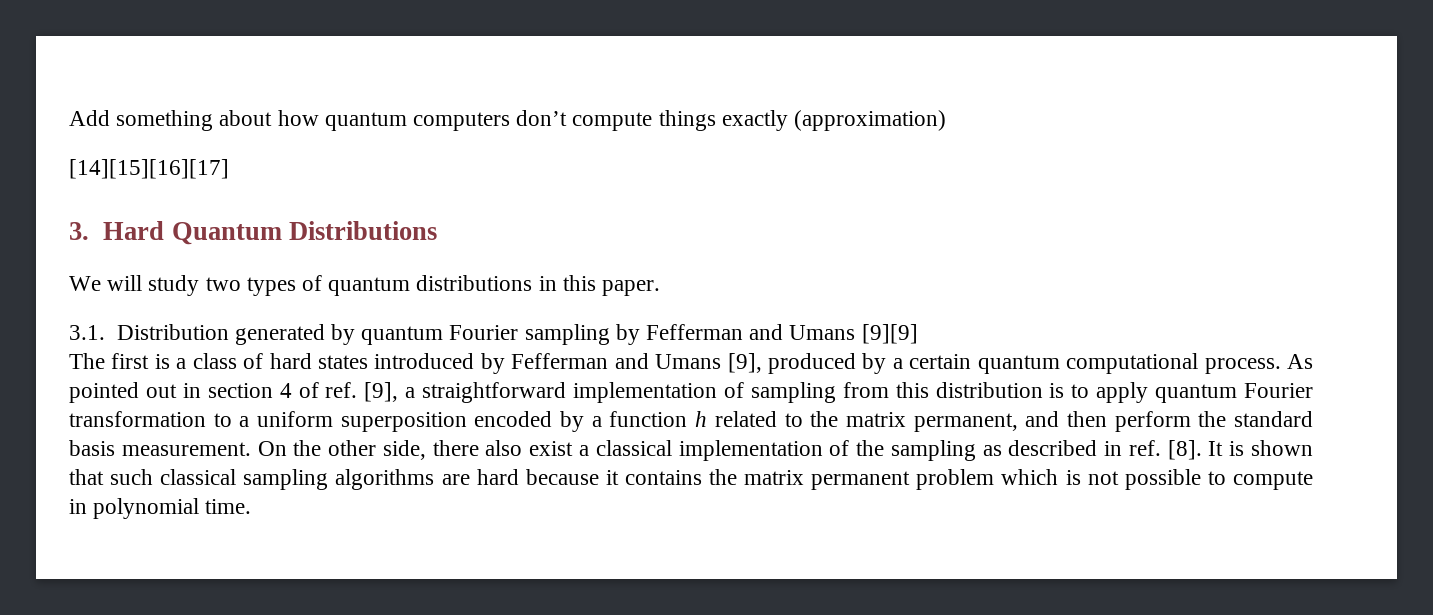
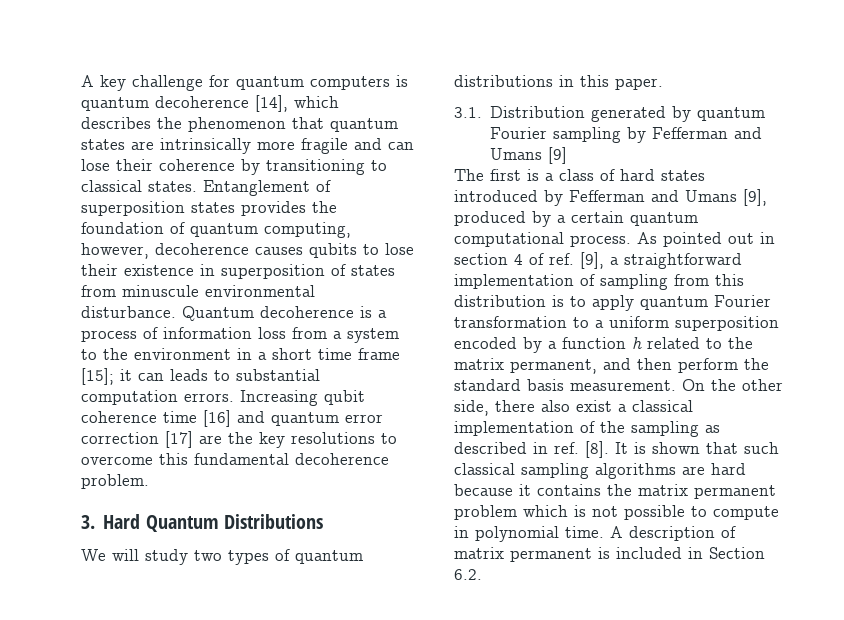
- Add something about how quantum computers don’t compute things exactly (approximation)
- [14][15][16][17]
+ A key challenge for quantum computers is quantum decoherence [14], which describes the phenomenon that quantum states are intrinsically more fragile and can lose their coherence by transitioning to classical states. Entanglement of superposition states provides the foundation of quantum computing, however, decoherence causes qubits to lose their existence in superposition of states from minuscule environmental disturbance. Quantum decoherence is a process of information loss from a system to the environment in a short time frame [15]; it can leads to substantial computation errors. Increasing qubit coherence time [16] and quantum error correction [17] are the key resolutions to overcome this fundamental decoherence problem.
- 3.1. Distribution generated by quantum Fourier sampling by Fefferman and Umans [9][9]
+ 3.1. Distribution generated by quantum Fourier sampling by Fefferman and Umans [9]
+ A description of matrix permanent is included in Section 6.2.

